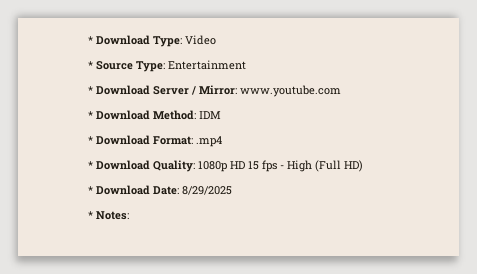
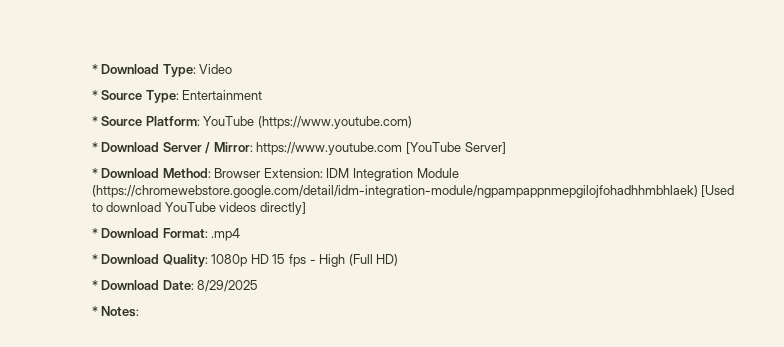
+ * Source Platform: YouTube (https://www.youtube.com)
- * Download Server / Mirror: www.youtube.com
+ * Download Server / Mirror: https://www.youtube.com [YouTube Server]
- * Download Method: IDM
+ * Download Method: Browser Extension: IDM Integration Module (https://chromewebstore.google.com/detail/idm-integration-module/ngpampappnmepgilojfohadhhmbhlaek) [Used to download YouTube videos directly]

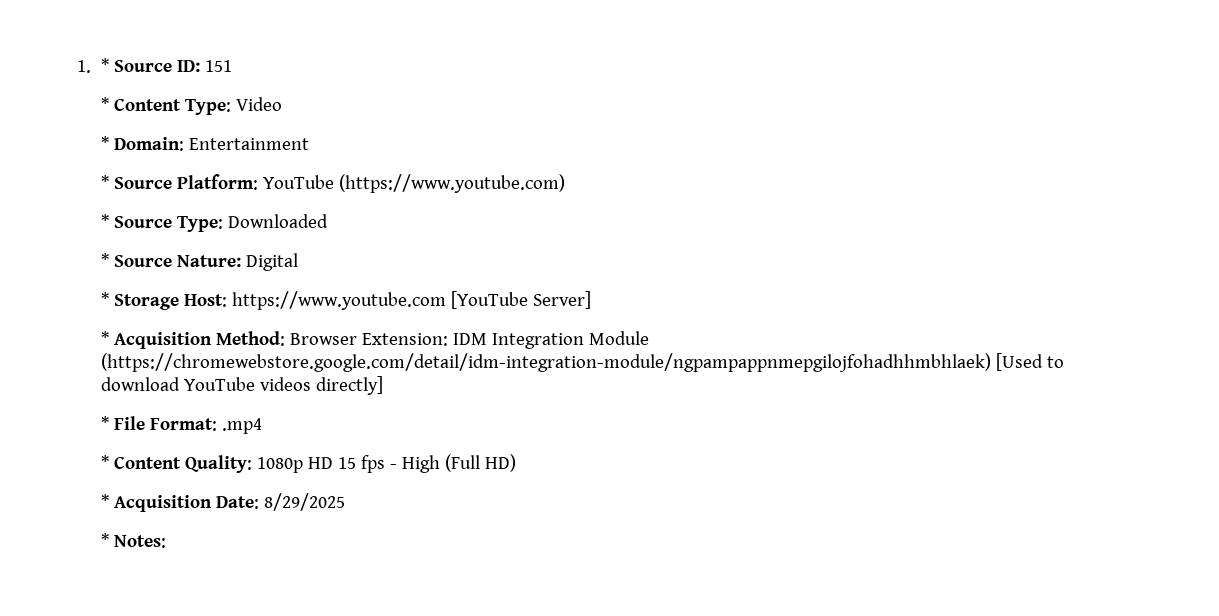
- * Download Type: Video
+ 1. * Source ID: 151
+ * Content Type: Video
- * Source Type: Entertainment
+ * Domain: Entertainment
- * Download Server / Mirror: https://www.youtube.com [YouTube Server]
+ * Source Type: Downloaded
+ * Source Nature: Digital
+ * Storage Host: https://www.youtube.com [YouTube Server]
- * Download Method: Browser Extension: IDM Integration Module (https://chromewebstore.google.com/detail/idm-integration-module/ngpampappnmepgilojfohadhhmbhlaek) [Used to download YouTube videos directly]
+ * Acquisition Method: Browser Extension: IDM Integration Module (https://chromewebstore.google.com/detail/idm-integration-module/ngpampappnmepgilojfohadhhmbhlaek) [Used to download YouTube videos directly]
- * Download Format: .mp4
+ * File Format: .mp4
- * Download Quality: 1080p HD 15 fps - High (Full HD)
+ * Content Quality: 1080p HD 15 fps - High (Full HD)
- * Download Date: 8/29/2025
+ * Acquisition Date: 8/29/2025

